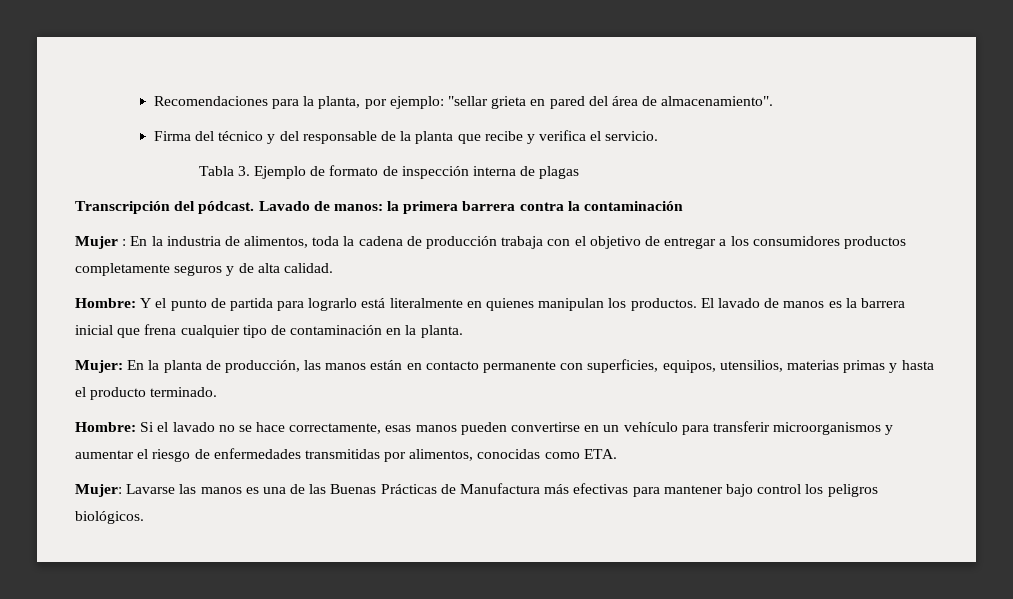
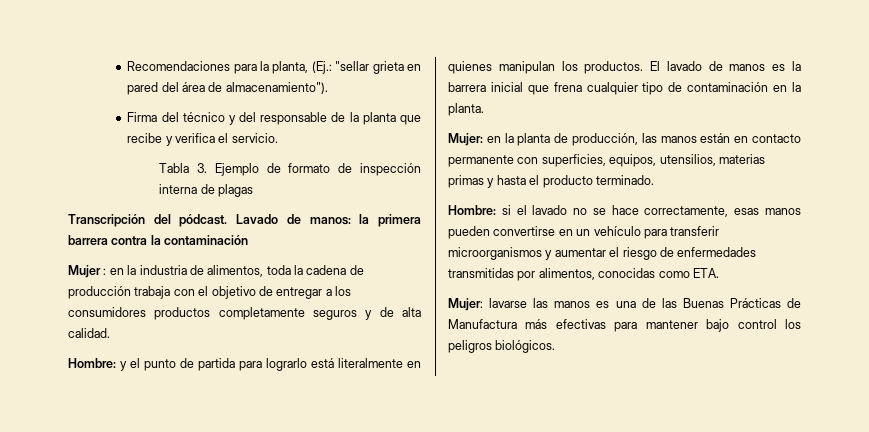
- Recomendaciones para la planta, por ejemplo: "sellar grieta en pared del área de almacenamiento".
+ Recomendaciones para la planta, (Ej.: "sellar grieta en pared del área de almacenamiento").
- Mujer : En la industria de alimentos, toda la cadena de producción trabaja con el objetivo de entregar a los consumidores productos completamente seguros y de alta calidad.
+ Mujer : en la industria de alimentos, toda la cadena de producción trabaja con el objetivo de entregar a los consumidores productos completamente seguros y de alta calidad.
- Hombre: Y el punto de partida para lograrlo está literalmente en quienes manipulan los productos.
+ Hombre: y el punto de partida para lograrlo está literalmente en quienes manipulan los productos.
- Mujer: En la planta de producción, las manos están en contacto permanente con superficies, equipos, utensilios, materias primas y hasta el producto terminado.
+ Mujer: en la planta de producción, las manos están en contacto permanente con superficies, equipos, utensilios, materias primas y hasta el producto terminado.
- Hombre: Si el lavado no se hace correctamente, esas manos pueden convertirse en un vehículo para transferir microorganismos y aumentar el riesgo de enfermedades transmitidas por alimentos, conocidas como ETA.
+ Hombre: si el lavado no se hace correctamente, esas manos pueden convertirse en un vehículo para transferir microorganismos y aumentar el riesgo de enfermedades transmitidas por alimentos, conocidas como ETA.
- Mujer: Lavarse las manos es una de las Buenas Prácticas de Manufactura más efectivas para mantener bajo control los peligros biológicos.
+ Mujer: lavarse las manos es una de las Buenas Prácticas de Manufactura más efectivas para mantener bajo control los peligros biológicos.

